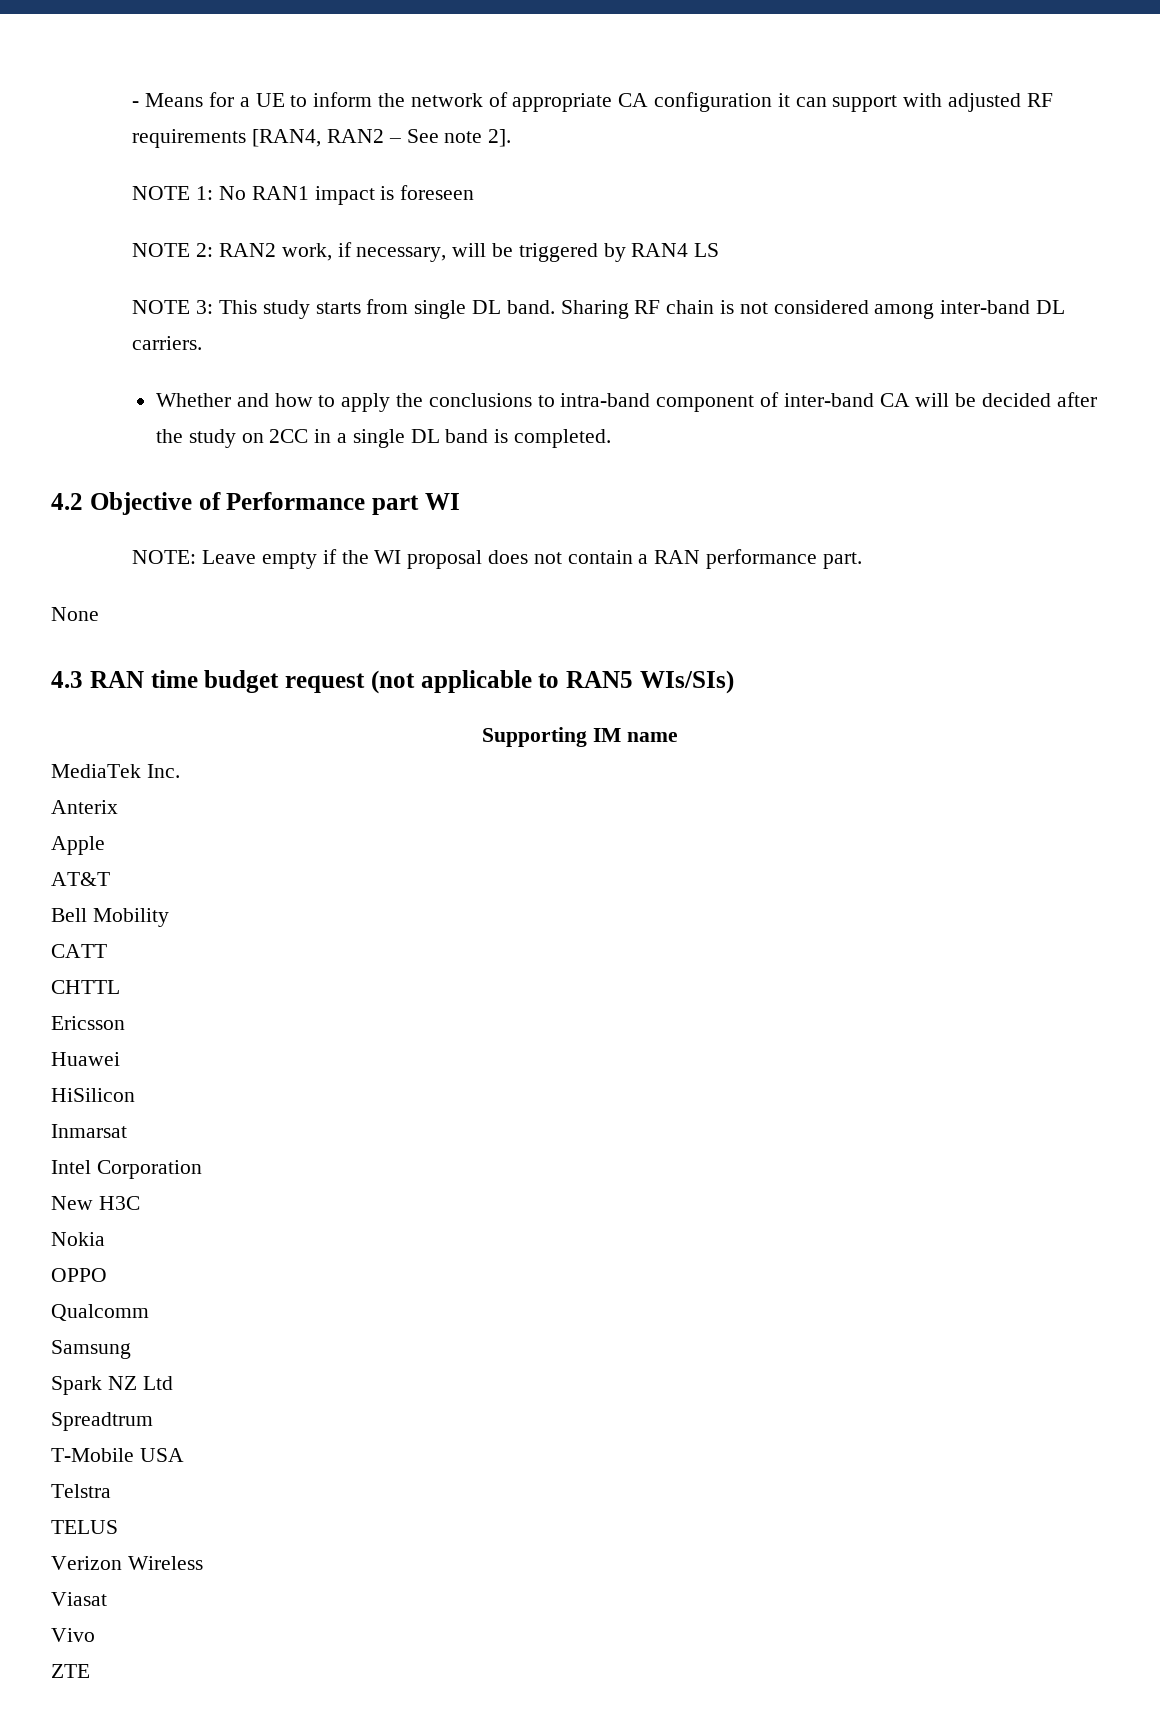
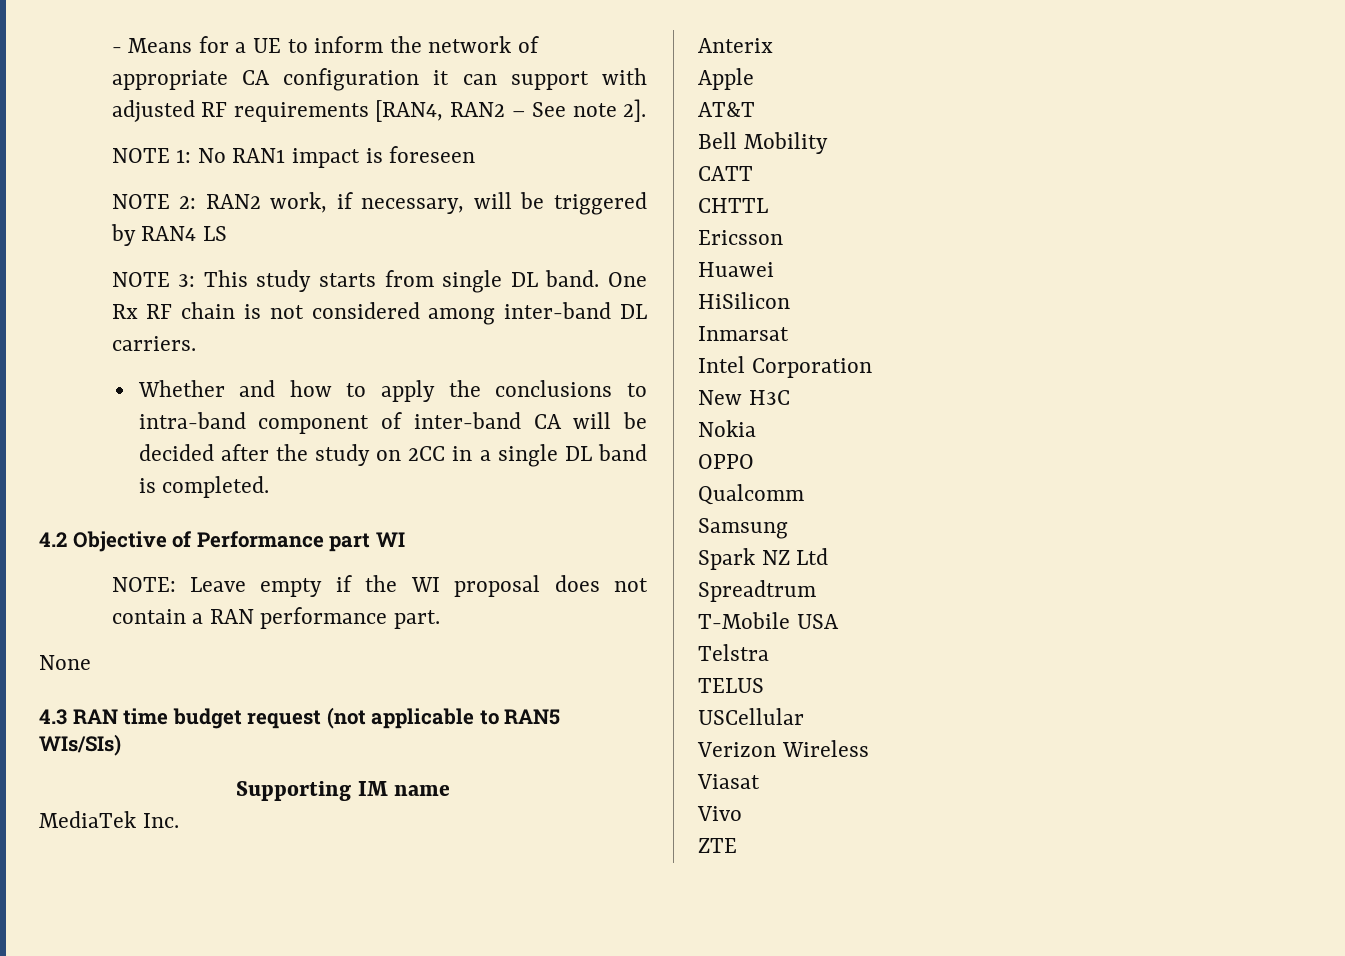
- Sharing RF chain is not considered among inter-band DL carriers.
+ One Rx RF chain is not considered among inter-band DL carriers.
+ USCellular

